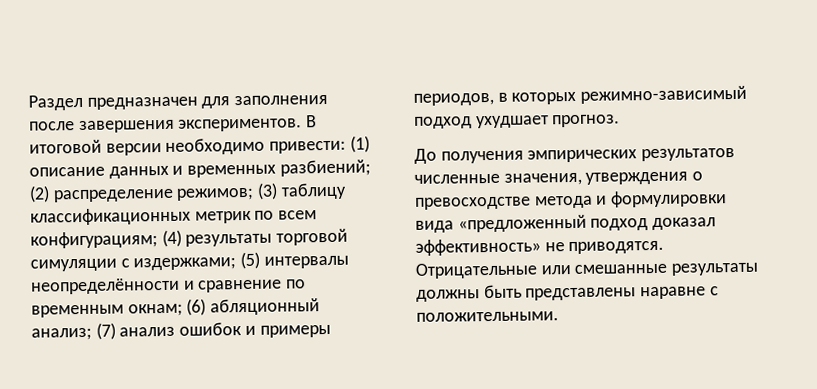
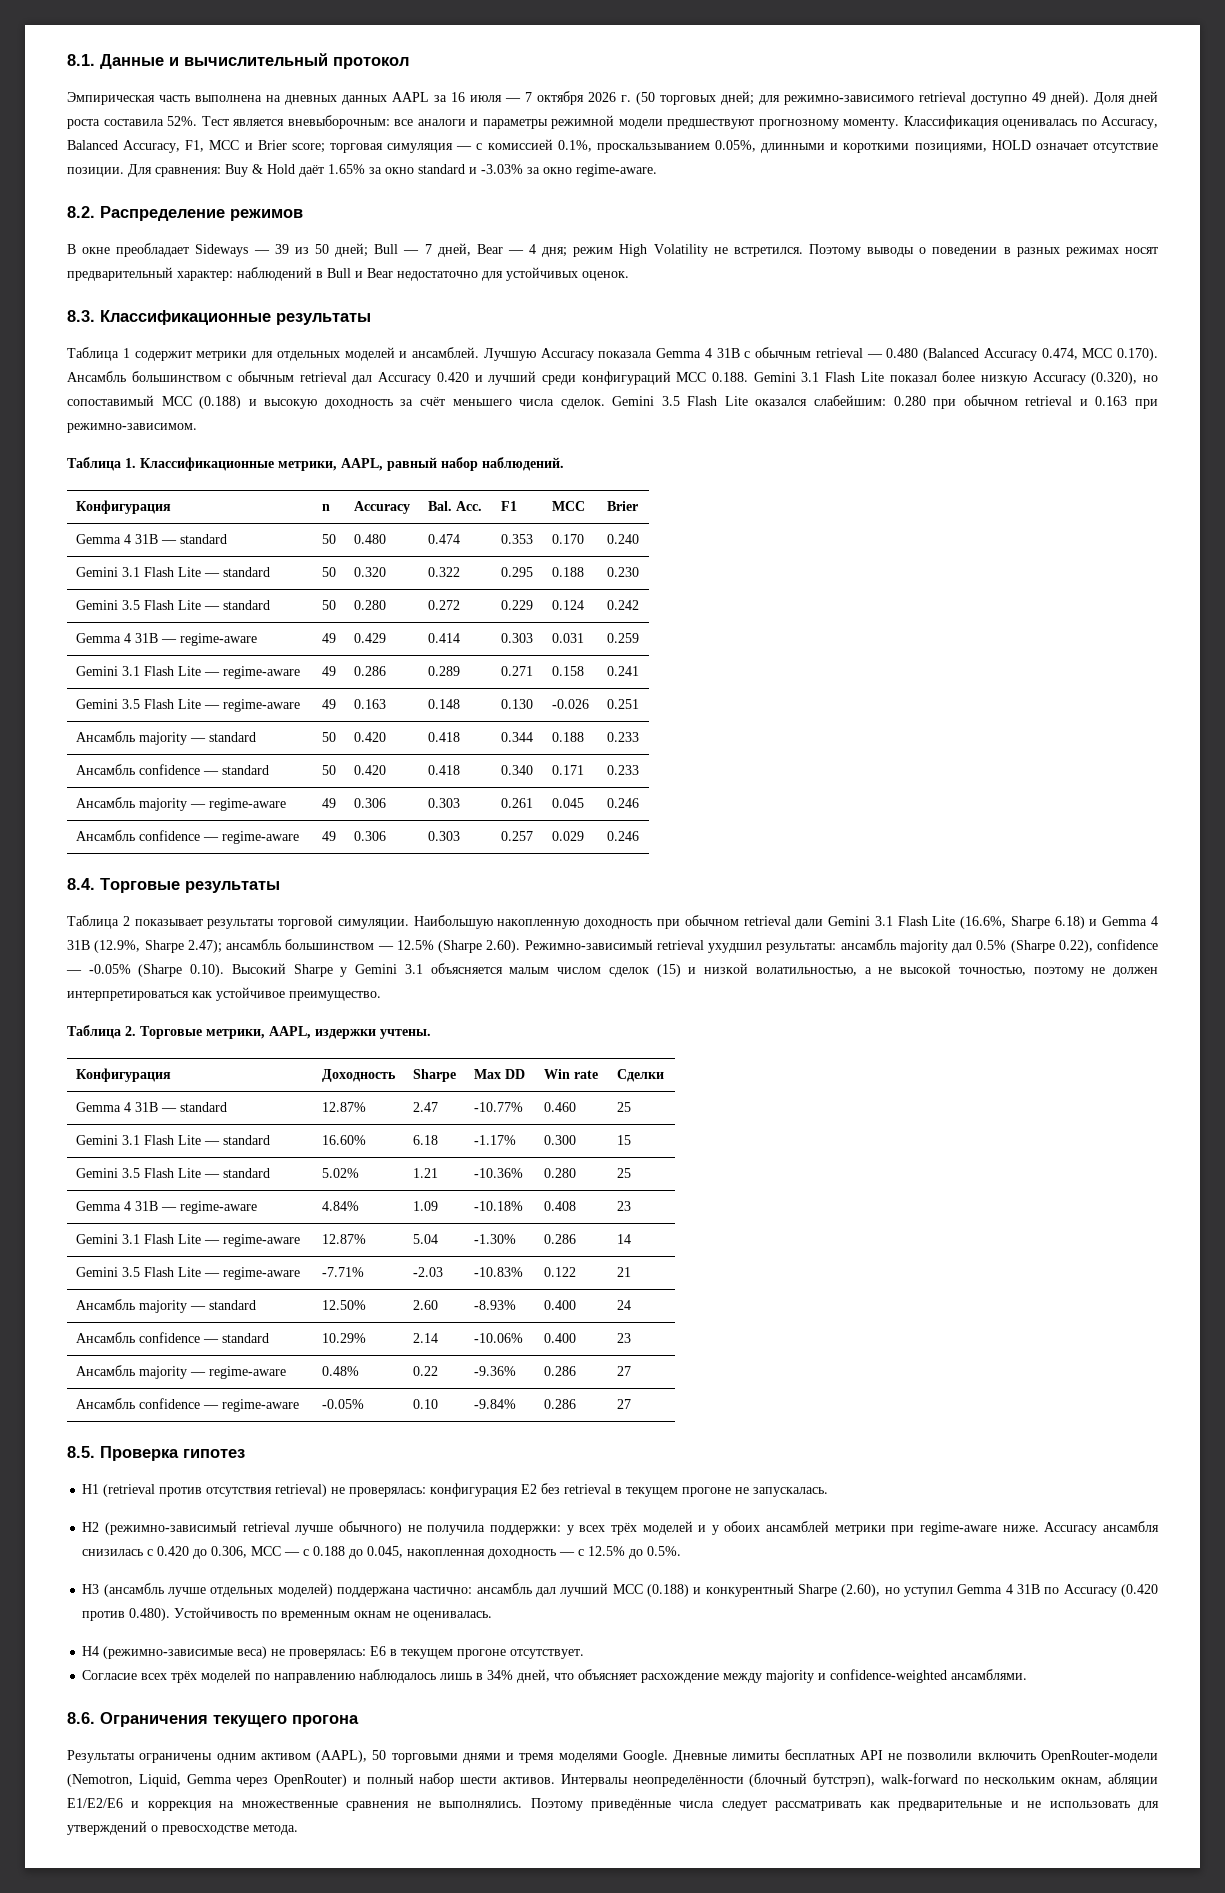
- Раздел предназначен для заполнения после завершения экспериментов. В итоговой версии необходимо привести: (1) описание данных и временных разбиений; (2) распределение режимов; (3) таблицу классификационных метрик по всем конфигурациям; (4) результаты торговой симуляции с издержками; (5) интервалы неопределённости и сравнение по временным окнам; (6) абляционный анализ; (7) анализ ошибок и примеры периодов, в которых режимно-зависимый подход ухудшает прогноз.
- До получения эмпирических результатов численные значения, утверждения о превосходстве метода и формулировки вида «предложенный подход доказал эффективность» не приводятся. Отрицательные или смешанные результаты должны быть представлены наравне с положительными.
+ 8.1. Данные и вычислительный протокол
+ Эмпирическая часть выполнена на дневных данных AAPL за 16 июля — 7 октября 2026 г. (50 торговых дней; для режимно-зависимого retrieval доступно 49 дней). Доля дней роста составила 52%. Тест является вневыборочным: все аналоги и параметры режимной модели предшествуют прогнозному моменту. Классификация оценивалась по Accuracy, Balanced Accuracy, F1, MCC и Brier score; торговая симуляция — с комиссией 0.1%, проскальзыванием 0.05%, длинными и короткими позициями, HOLD означает отсутствие позиции. Для сравнения: Buy & Hold даёт 1.65% за окно standard и -3.03% за окно regime-aware.
+ 8.2. Распределение режимов
+ В окне преобладает Sideways — 39 из 50 дней; Bull — 7 дней, Bear — 4 дня; режим High Volatility не встретился. Поэтому выводы о поведении в разных режимах носят предварительный характер: наблюдений в Bull и Bear недостаточно для устойчивых оценок.
+ 8.3. Классификационные результаты
+ Таблица 1 содержит метрики для отдельных моделей и ансамблей. Лучшую Accuracy показала Gemma 4 31B с обычным retrieval — 0.480 (Balanced Accuracy 0.474, MCC 0.170). Ансамбль большинством с обычным retrieval дал Accuracy 0.420 и лучший среди конфигураций MCC 0.188. Gemini 3.1 Flash Lite показал более низкую Accuracy (0.320), но сопоставимый MCC (0.188) и высокую доходность за счёт меньшего числа сделок. Gemini 3.5 Flash Lite оказался слабейшим: 0.280 при обычном retrieval и 0.163 при режимно-зависимом.
+ Таблица 1. Классификационные метрики, AAPL, равный набор наблюдений.
+ Конфигурация | n | Accuracy | Bal. Acc. | F1 | MCC | Brier
+ Gemma 4 31B — standard | 50 | 0.480 | 0.474 | 0.353 | 0.170 | 0.240
+ Gemini 3.1 Flash Lite — standard | 50 | 0.320 | 0.322 | 0.295 | 0.188 | 0.230
+ Gemini 3.5 Flash Lite — standard | 50 | 0.280 | 0.272 | 0.229 | 0.124 | 0.242
+ Gemma 4 31B — regime-aware | 49 | 0.429 | 0.414 | 0.303 | 0.031 | 0.259
+ Gemini 3.1 Flash Lite — regime-aware | 49 | 0.286 | 0.289 | 0.271 | 0.158 | 0.241
+ Gemini 3.5 Flash Lite — regime-aware | 49 | 0.163 | 0.148 | 0.130 | -0.026 | 0.251
+ Ансамбль majority — standard | 50 | 0.420 | 0.418 | 0.344 | 0.188 | 0.233
+ Ансамбль confidence — standard | 50 | 0.420 | 0.418 | 0.340 | 0.171 | 0.233
+ Ансамбль majority — regime-aware | 49 | 0.306 | 0.303 | 0.261 | 0.045 | 0.246
+ Ансамбль confidence — regime-aware | 49 | 0.306 | 0.303 | 0.257 | 0.029 | 0.246
+ 8.4. Торговые результаты
+ Таблица 2 показывает результаты торговой симуляции. Наибольшую накопленную доходность при обычном retrieval дали Gemini 3.1 Flash Lite (16.6%, Sharpe 6.18) и Gemma 4 31B (12.9%, Sharpe 2.47); ансамбль большинством — 12.5% (Sharpe 2.60). Режимно-зависимый retrieval ухудшил результаты: ансамбль majority дал 0.5% (Sharpe 0.22), confidence — -0.05% (Sharpe 0.10). Высокий Sharpe у Gemini 3.1 объясняется малым числом сделок (15) и низкой волатильностью, а не высокой точностью, поэтому не должен интерпретироваться как устойчивое преимущество.
+ Таблица 2. Торговые метрики, AAPL, издержки учтены.
+ Конфигурация | Доходность | Sharpe | Max DD | Win rate | Сделки
+ Gemma 4 31B — standard | 12.87% | 2.47 | -10.77% | 0.460 | 25
+ Gemini 3.1 Flash Lite — standard | 16.60% | 6.18 | -1.17% | 0.300 | 15
+ Gemini 3.5 Flash Lite — standard | 5.02% | 1.21 | -10.36% | 0.280 | 25
+ Gemma 4 31B — regime-aware | 4.84% | 1.09 | -10.18% | 0.408 | 23
+ Gemini 3.1 Flash Lite — regime-aware | 12.87% | 5.04 | -1.30% | 0.286 | 14
+ Gemini 3.5 Flash Lite — regime-aware | -7.71% | -2.03 | -10.83% | 0.122 | 21
+ Ансамбль majority — standard | 12.50% | 2.60 | -8.93% | 0.400 | 24
+ Ансамбль confidence — standard | 10.29% | 2.14 | -10.06% | 0.400 | 23
+ Ансамбль majority — regime-aware | 0.48% | 0.22 | -9.36% | 0.286 | 27
+ Ансамбль confidence — regime-aware | -0.05% | 0.10 | -9.84% | 0.286 | 27
+ 8.5. Проверка гипотез
+ H1 (retrieval против отсутствия retrieval) не проверялась: конфигурация E2 без retrieval в текущем прогоне не запускалась.
+ H2 (режимно-зависимый retrieval лучше обычного) не получила поддержки: у всех трёх моделей и у обоих ансамблей метрики при regime-aware ниже. Accuracy ансамбля снизилась с 0.420 до 0.306, MCC — с 0.188 до 0.045, накопленная доходность — с 12.5% до 0.5%.
+ H3 (ансамбль лучше отдельных моделей) поддержана частично: ансамбль дал лучший MCC (0.188) и конкурентный Sharpe (2.60), но уступил Gemma 4 31B по Accuracy (0.420 против 0.480). Устойчивость по временным окнам не оценивалась.
+ H4 (режимно-зависимые веса) не проверялась: E6 в текущем прогоне отсутствует.
+ Согласие всех трёх моделей по направлению наблюдалось лишь в 34% дней, что объясняет расхождение между majority и confidence-weighted ансамблями.
+ 8.6. Ограничения текущего прогона
+ Результаты ограничены одним активом (AAPL), 50 торговыми днями и тремя моделями Google. Дневные лимиты бесплатных API не позволили включить OpenRouter-модели (Nemotron, Liquid, Gemma через OpenRouter) и полный набор шести активов. Интервалы неопределённости (блочный бутстрэп), walk-forward по нескольким окнам, абляции E1/E2/E6 и коррекция на множественные сравнения не выполнялись. Поэтому приведённые числа следует рассматривать как предварительные и не использовать для утверждений о превосходстве метода.

